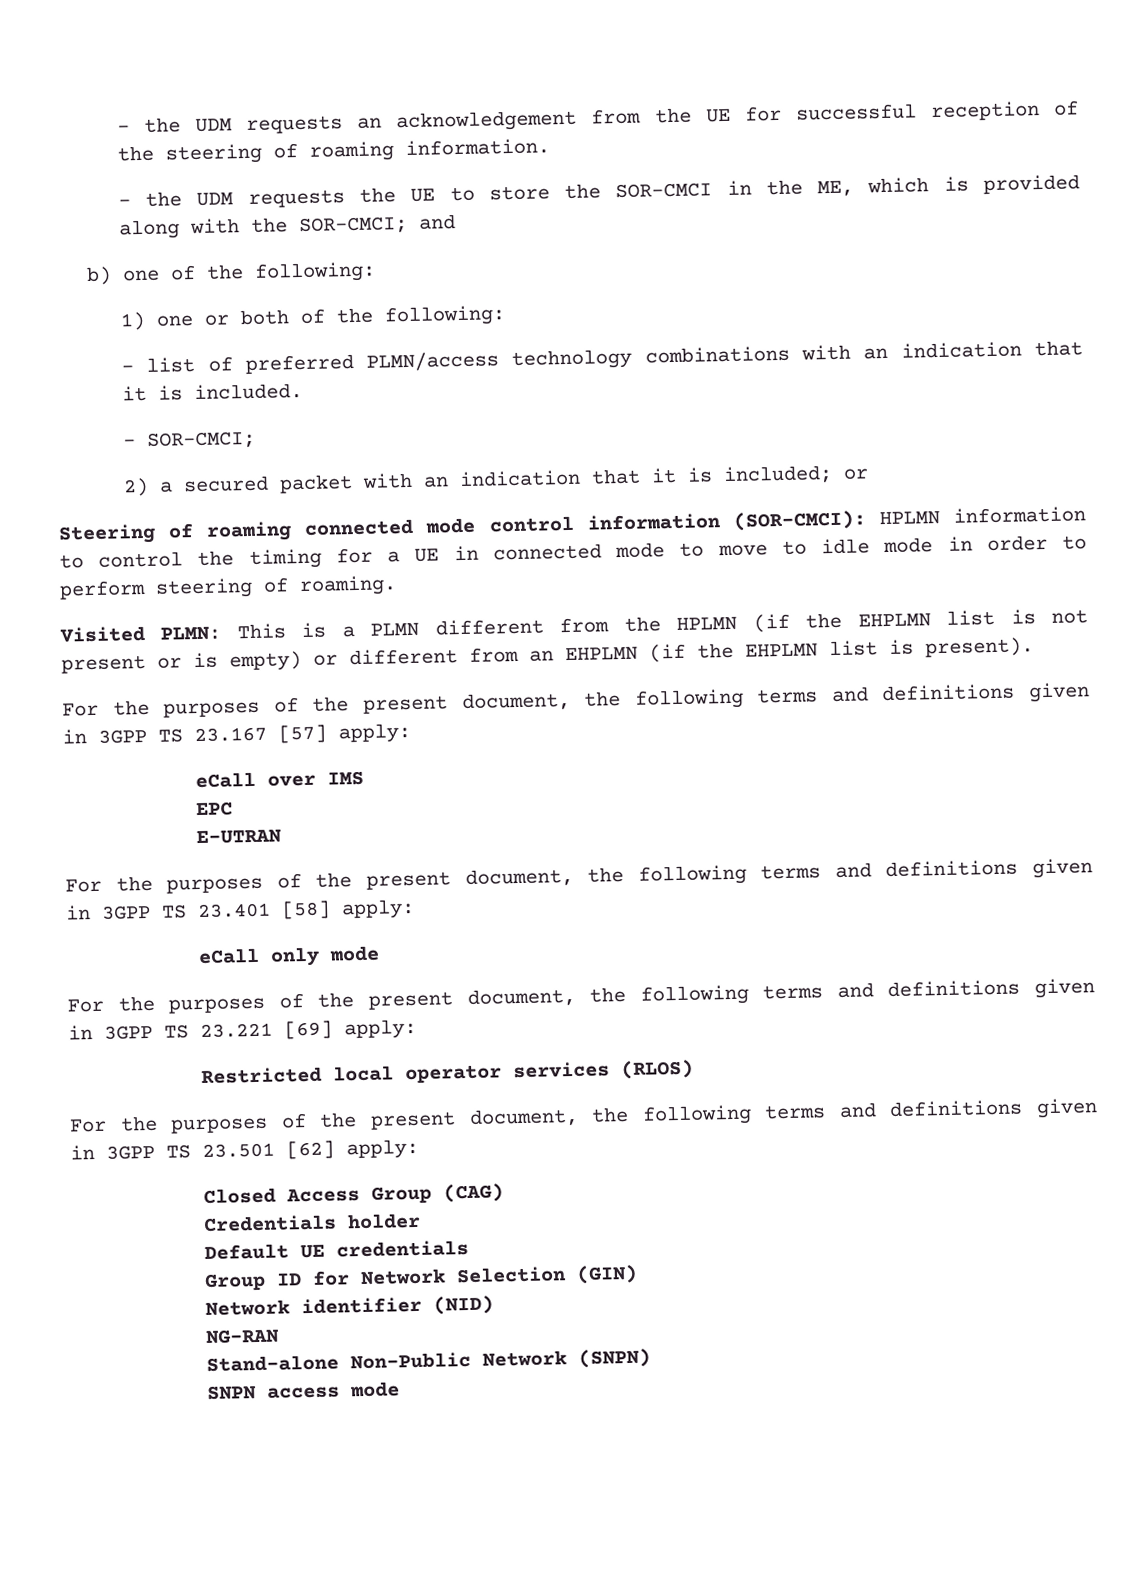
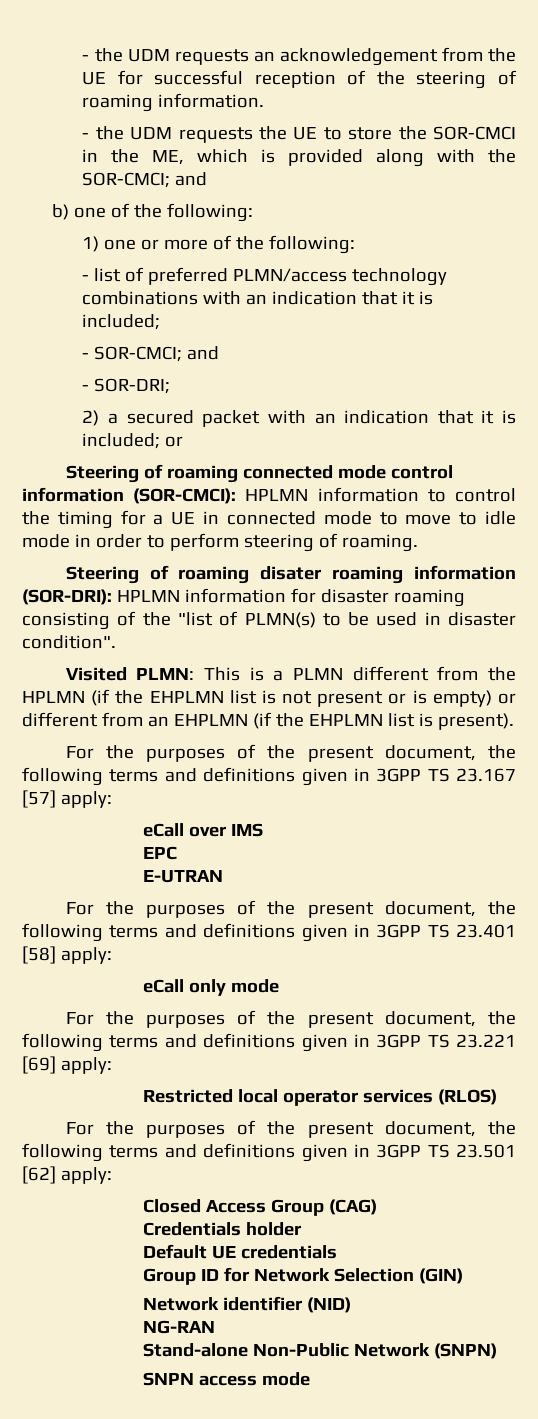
- 1) one or both of the following:
+ 1) one or more of the following:
- - list of preferred PLMN/access technology combinations with an indication that it is included.
+ - list of preferred PLMN/access technology combinations with an indication that it is included;
- - SOR-CMCI;
+ - SOR-CMCI; and
+ - SOR-DRI;
+ Steering of roaming disater roaming information (SOR-DRI): HPLMN information for disaster roaming consisting of the "list of PLMN(s) to be used in disaster condition".

